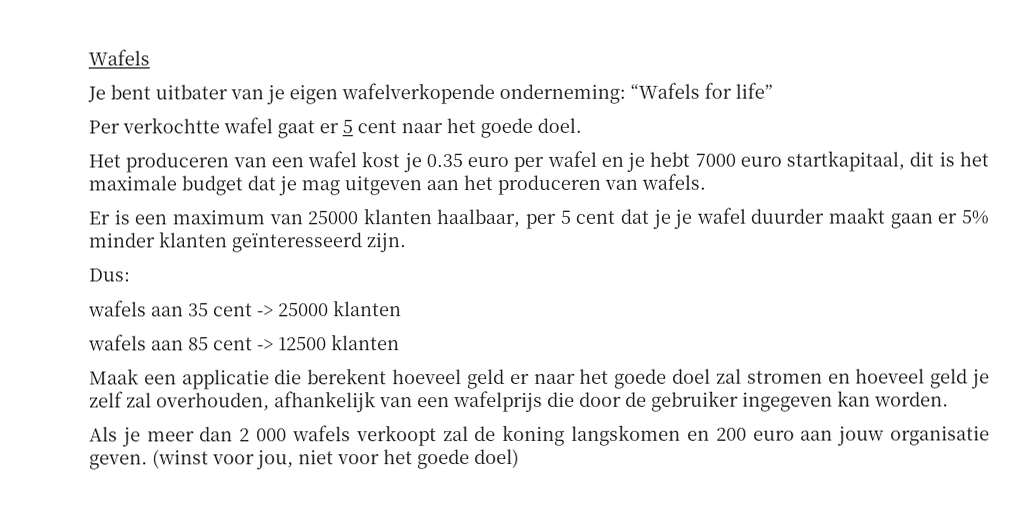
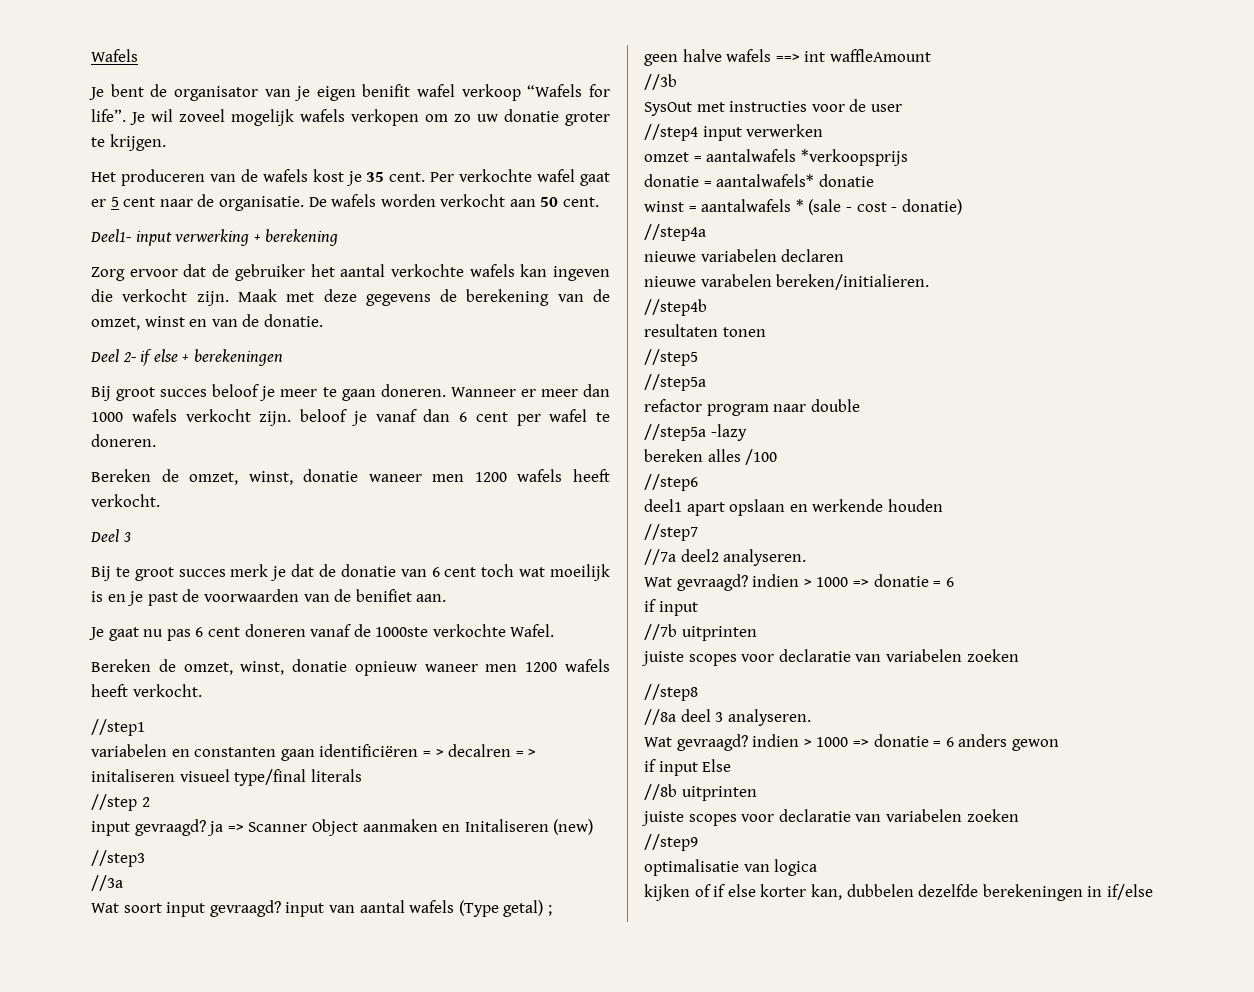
- Je bent uitbater van je eigen wafelverkopende onderneming: “Wafels for life”
- Per verkochtte wafel gaat er 5 cent naar het goede doel.
- Het produceren van een wafel kost je 0.35 euro per wafel en je hebt 7000 euro startkapitaal, dit is het maximale budget dat je mag uitgeven aan het produceren van wafels.
- Er is een maximum van 25000 klanten haalbaar, per 5 cent dat je je wafel duurder maakt gaan er 5% minder klanten geïnteresseerd zijn.
- Dus:
- wafels aan 35 cent -> 25000 klanten
- wafels aan 85 cent -> 12500 klanten
- Maak een applicatie die berekent hoeveel geld er naar het goede doel zal stromen en hoeveel geld je zelf zal overhouden, afhankelijk van een wafelprijs die door de gebruiker ingegeven kan worden.
- Als je meer dan 2 000 wafels verkoopt zal de koning langskomen en 200 euro aan jouw organisatie geven. (winst voor jou, niet voor het goede doel)
+ Je bent de organisator van je eigen benifit wafel verkoop “Wafels for life”. Je wil zoveel mogelijk wafels verkopen om zo uw donatie groter te krijgen.
+ Het produceren van de wafels kost je 35 cent. Per verkochte wafel gaat er 5 cent naar de organisatie. De wafels worden verkocht aan 50 cent.
+ Deel1- input verwerking + berekening
+ Zorg ervoor dat de gebruiker het aantal verkochte wafels kan ingeven die verkocht zijn. Maak met deze gegevens de berekening van de omzet, winst en van de donatie.
+ Deel 2- if else + berekeningen
+ Bij groot succes beloof je meer te gaan doneren. Wanneer er meer dan 1000 wafels verkocht zijn. beloof je vanaf dan 6 cent per wafel te doneren.
+ Bereken de omzet, winst, donatie waneer men 1200 wafels heeft verkocht.
+ Deel 3
+ Bij te groot succes merk je dat de donatie van 6 cent toch wat moeilijk is en je past de voorwaarden van de benifiet aan.
+ Je gaat nu pas 6 cent doneren vanaf de 1000ste verkochte Wafel.
+ Bereken de omzet, winst, donatie opnieuw waneer men 1200 wafels heeft verkocht.
+ //step1
+ variabelen en constanten gaan identificiëren = > decalren = > initaliseren visueel type/final literals
+ //step 2
+ input gevraagd? ja => Scanner Object aanmaken en Initaliseren (new)
+ //step3
+ //3a
+ Wat soort input gevraagd? input van aantal wafels (Type getal) ;
+ geen halve wafels ==> int waffleAmount
+ //3b
+ SysOut met instructies voor de user
+ //step4 input verwerken
+ omzet = aantalwafels *verkoopsprijs
+ donatie = aantalwafels* donatie
+ winst = aantalwafels * (sale - cost - donatie)
+ //step4a
+ nieuwe variabelen declaren
+ nieuwe varabelen bereken/initialieren.
+ //step4b
+ resultaten tonen
+ //step5
+ //step5a
+ refactor program naar double
+ //step5a -lazy
+ bereken alles /100
+ //step6
+ deel1 apart opslaan en werkende houden
+ //step7
+ //7a deel2 analyseren.
+ Wat gevraagd? indien > 1000 => donatie = 6
+ if input
+ //7b uitprinten
+ juiste scopes voor declaratie van variabelen zoeken
+ //step8
+ //8a deel 3 analyseren.
+ Wat gevraagd? indien > 1000 => donatie = 6 anders gewon
+ if input Else
+ //8b uitprinten
+ juiste scopes voor declaratie van variabelen zoeken
+ //step9
+ optimalisatie van logica
+ kijken of if else korter kan, dubbelen dezelfde berekeningen in if/else

